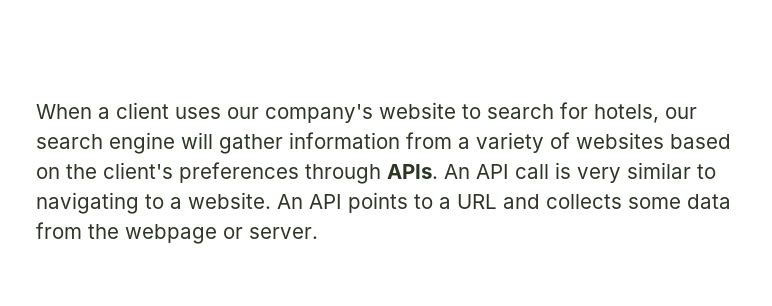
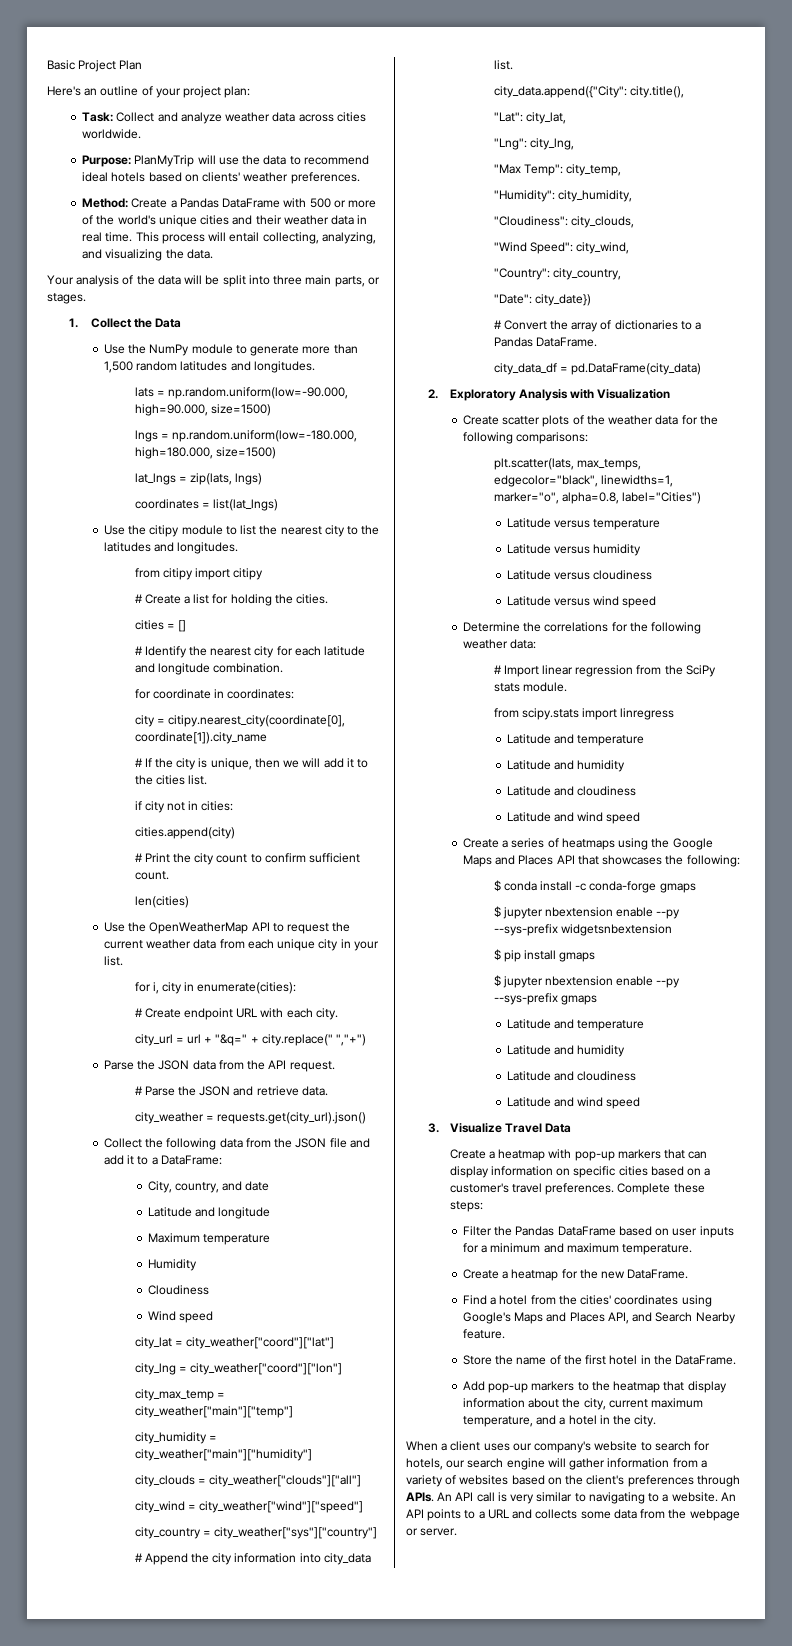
+ Basic Project Plan
+ Here's an outline of your project plan:
+ Task: Collect and analyze weather data across cities worldwide.
+ Purpose: PlanMyTrip will use the data to recommend ideal hotels based on clients' weather preferences.
+ Method: Create a Pandas DataFrame with 500 or more of the world's unique cities and their weather data in real time. This process will entail collecting, analyzing, and visualizing the data.
+ Your analysis of the data will be split into three main parts, or stages.
+ 1. Collect the Data
+ Use the NumPy module to generate more than 1,500 random latitudes and longitudes.
+ lats = np.random.uniform(low=-90.000, high=90.000, size=1500)
+ lngs = np.random.uniform(low=-180.000, high=180.000, size=1500)
+ lat_lngs = zip(lats, lngs)
+ coordinates = list(lat_lngs)
+ Use the citipy module to list the nearest city to the latitudes and longitudes.
+ from citipy import citipy
+ # Create a list for holding the cities.
+ cities = []
+ # Identify the nearest city for each latitude and longitude combination.
+ for coordinate in coordinates:
+ city = citipy.nearest_city(coordinate[0], coordinate[1]).city_name
+ # If the city is unique, then we will add it to the cities list.
+ if city not in cities:
+ cities.append(city)
+ # Print the city count to confirm sufficient count.
+ len(cities)
+ Use the OpenWeatherMap API to request the current weather data from each unique city in your list.
+ for i, city in enumerate(cities):
+ # Create endpoint URL with each city.
+ city_url = url + "&q=" + city.replace(" ","+")
+ Parse the JSON data from the API request.
+ # Parse the JSON and retrieve data.
+ city_weather = requests.get(city_url).json()
+ Collect the following data from the JSON file and add it to a DataFrame:
+ City, country, and date
+ Latitude and longitude
+ Maximum temperature
+ Humidity
+ Cloudiness
+ Wind speed
+ city_lat = city_weather["coord"]["lat"]
+ city_lng = city_weather["coord"]["lon"]
+ city_max_temp = city_weather["main"]["temp"]
+ city_humidity = city_weather["main"]["humidity"]
+ city_clouds = city_weather["clouds"]["all"]
+ city_wind = city_weather["wind"]["speed"]
+ city_country = city_weather["sys"]["country"]
+ # Append the city information into city_data list.
+ city_data.append({"City": city.title(),
+ "Lat": city_lat,
+ "Lng": city_lng,
+ "Max Temp": city_temp,
+ "Humidity": city_humidity,
+ "Cloudiness": city_clouds,
+ "Wind Speed": city_wind,
+ "Country": city_country,
+ "Date": city_date})
+ # Convert the array of dictionaries to a Pandas DataFrame.
+ city_data_df = pd.DataFrame(city_data)
+ 2. Exploratory Analysis with Visualization
+ Create scatter plots of the weather data for the following comparisons:
+ plt.scatter(lats, max_temps, edgecolor="black", linewidths=1, marker="o", alpha=0.8, label="Cities")
+ Latitude versus temperature
+ Latitude versus humidity
+ Latitude versus cloudiness
+ Latitude versus wind speed
+ Determine the correlations for the following weather data:
+ # Import linear regression from the SciPy stats module.
+ from scipy.stats import linregress
+ Latitude and temperature
+ Latitude and humidity
+ Latitude and cloudiness
+ Latitude and wind speed
+ Create a series of heatmaps using the Google Maps and Places API that showcases the following:
+ $ conda install -c conda-forge gmaps
+ $ jupyter nbextension enable --py --sys-prefix widgetsnbextension
+ $ pip install gmaps
+ $ jupyter nbextension enable --py --sys-prefix gmaps
+ Latitude and temperature
+ Latitude and humidity
+ Latitude and cloudiness
+ Latitude and wind speed
+ 3. Visualize Travel Data
+ Create a heatmap with pop-up markers that can display information on specific cities based on a customer's travel preferences. Complete these steps:
+ Filter the Pandas DataFrame based on user inputs for a minimum and maximum temperature.
+ Create a heatmap for the new DataFrame.
+ Find a hotel from the cities' coordinates using Google's Maps and Places API, and Search Nearby feature.
+ Store the name of the first hotel in the DataFrame.
+ Add pop-up markers to the heatmap that display information about the city, current maximum temperature, and a hotel in the city.

